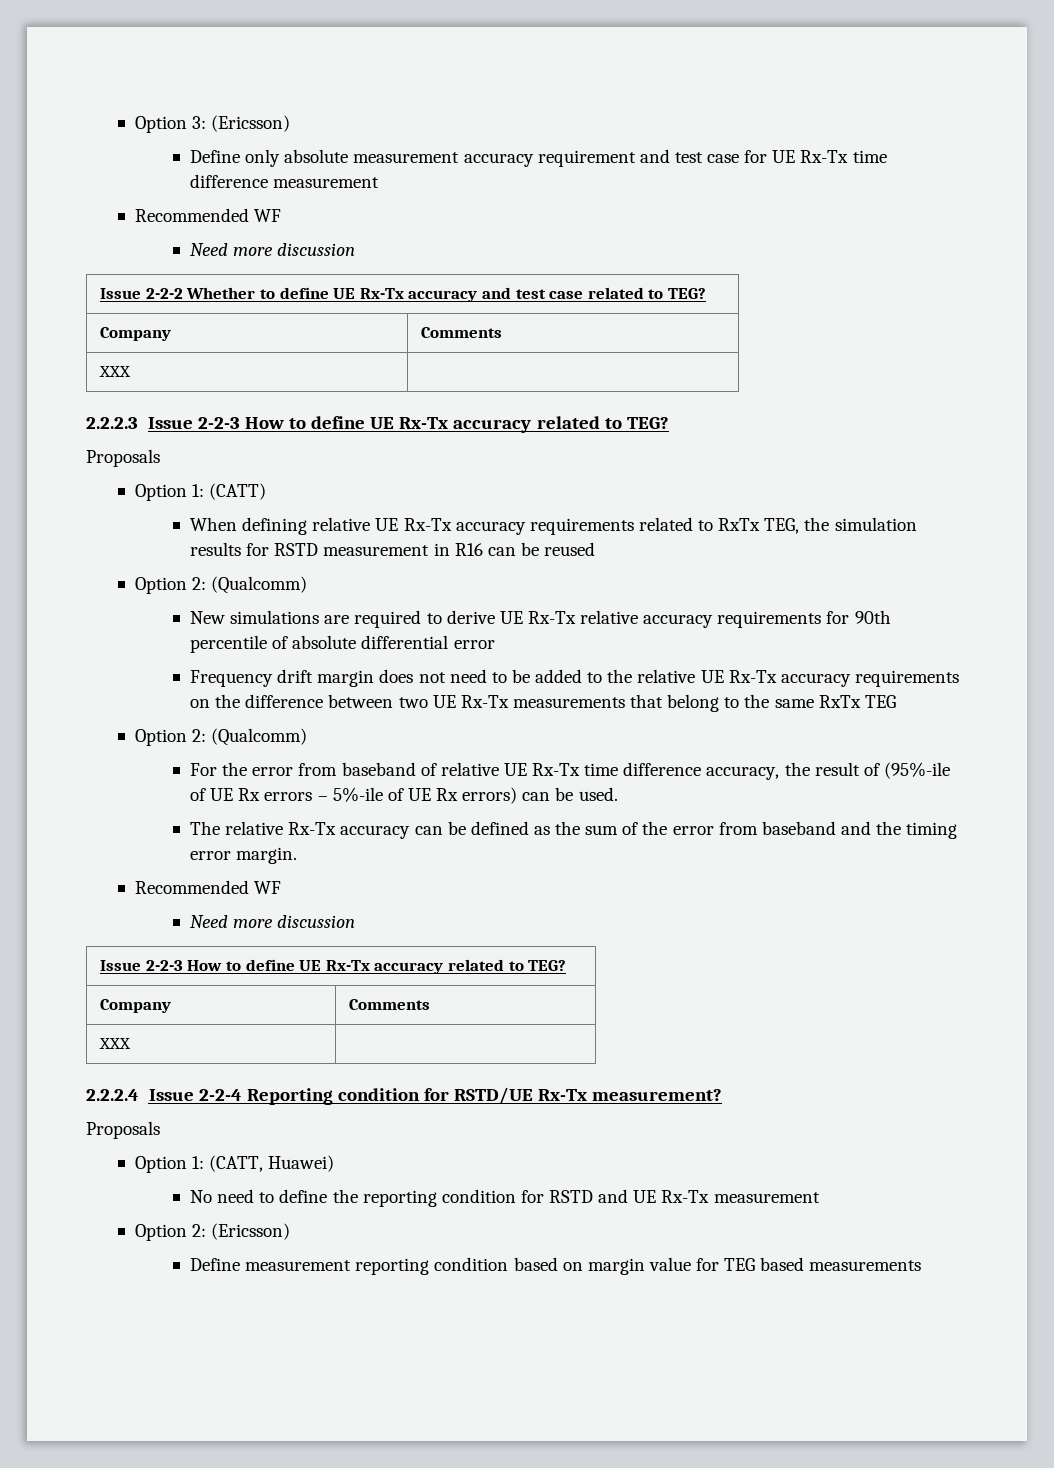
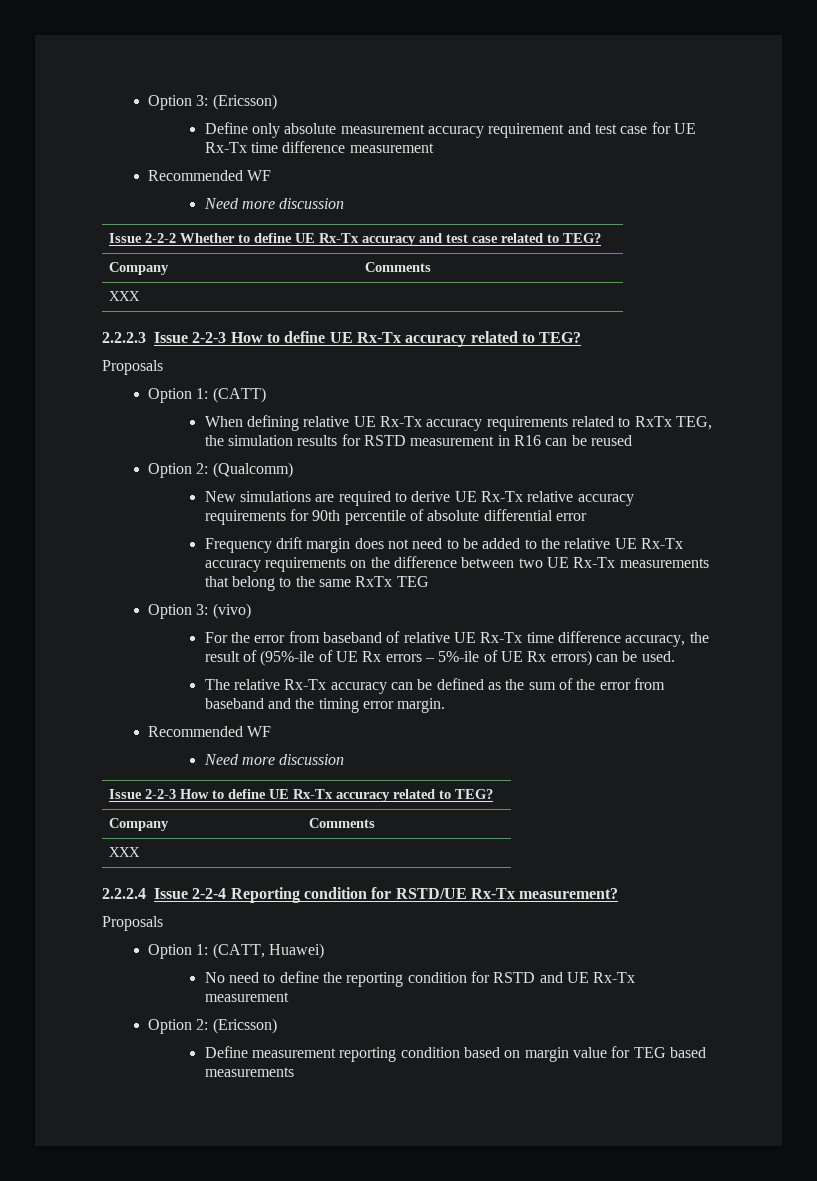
  Frequency drift margin does not need to be added to the relative UE Rx-Tx accuracy requirements on the difference between two UE Rx-Tx measurements that belong to the same RxTx TEG
- Option 2: (Qualcomm)
+ Option 3: (vivo)

